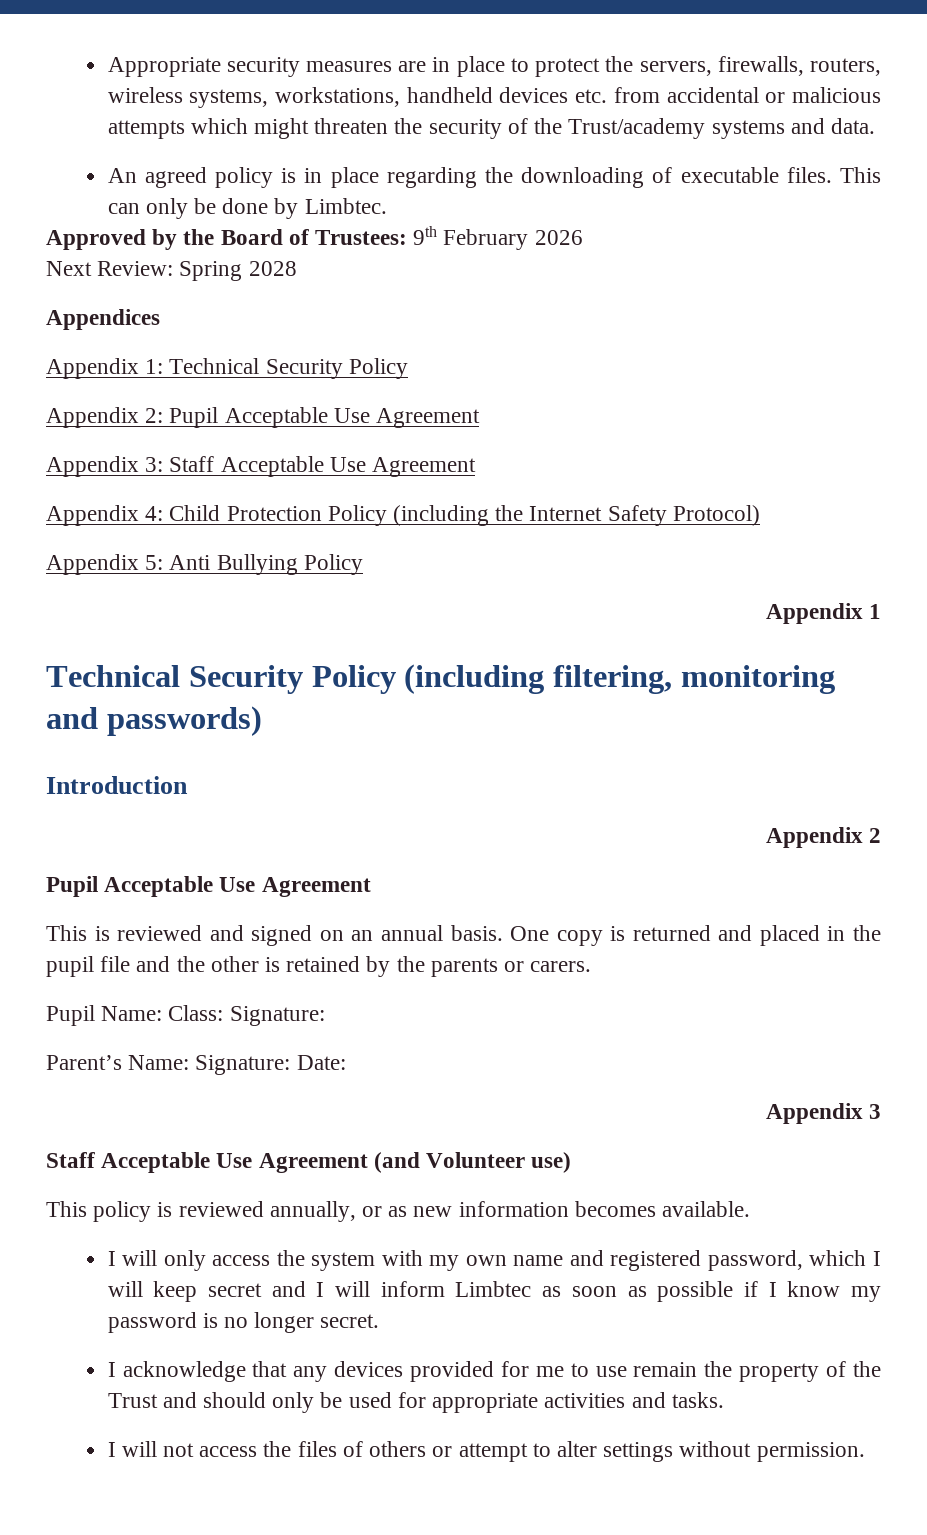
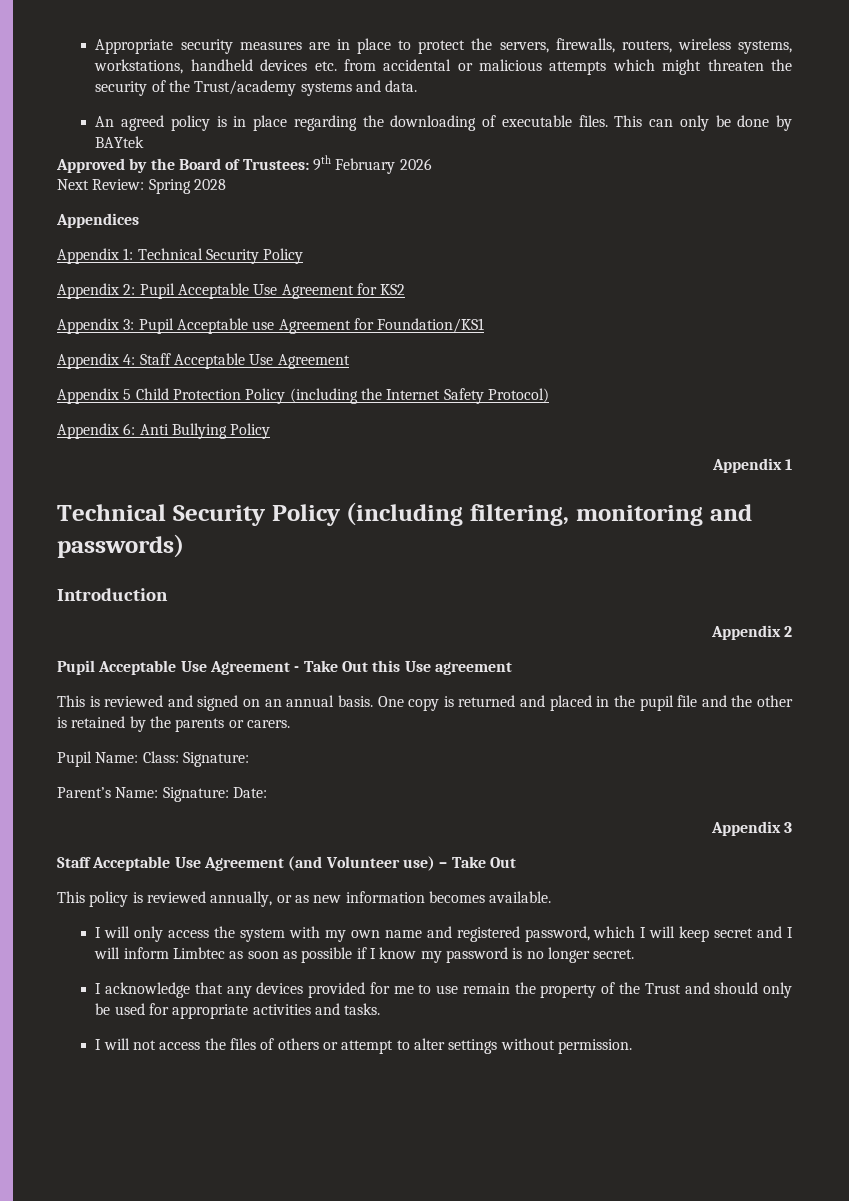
- This can only be done by Limbtec.
+ This can only be done by BAYtek
- Appendix 2: Pupil Acceptable Use Agreement
+ Appendix 2: Pupil Acceptable Use Agreement for KS2
- Appendix 3: Staff Acceptable Use Agreement
+ Appendix 3: Pupil Acceptable use Agreement for Foundation/KS1
+ Appendix 4: Staff Acceptable Use Agreement
- Appendix 4: Child Protection Policy (including the Internet Safety Protocol)
+ Appendix 5 Child Protection Policy (including the Internet Safety Protocol)
- Appendix 5: Anti Bullying Policy
+ Appendix 6: Anti Bullying Policy
  Appendix 2
- Pupil Acceptable Use Agreement
+ Pupil Acceptable Use Agreement - Take Out this Use agreement
- Staff Acceptable Use Agreement (and Volunteer use)
+ Staff Acceptable Use Agreement (and Volunteer use) – Take Out

